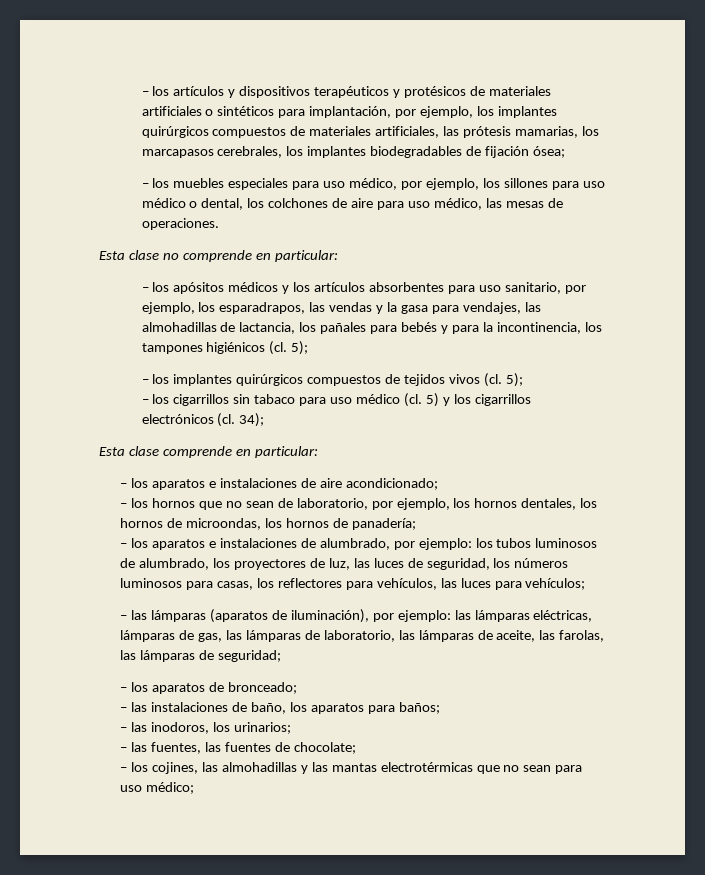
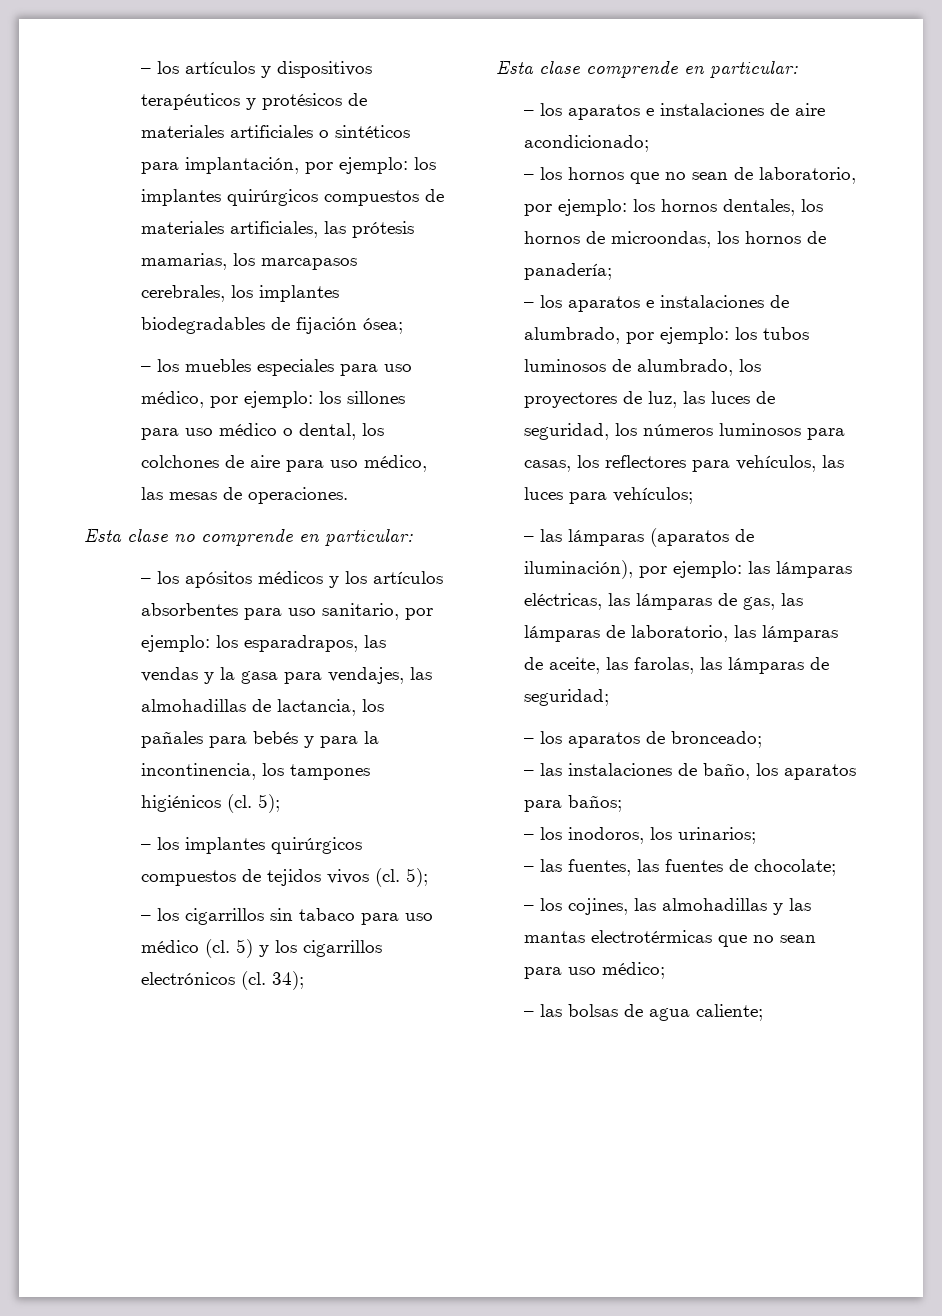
- – los artículos y dispositivos terapéuticos y protésicos de materiales artificiales o sintéticos para implantación, por ejemplo, los implantes quirúrgicos compuestos de materiales artificiales, las prótesis mamarias, los marcapasos cerebrales, los implantes biodegradables de fijación ósea;
+ – los artículos y dispositivos terapéuticos y protésicos de materiales artificiales o sintéticos para implantación, por ejemplo: los implantes quirúrgicos compuestos de materiales artificiales, las prótesis mamarias, los marcapasos cerebrales, los implantes biodegradables de fijación ósea;
- – los muebles especiales para uso médico, por ejemplo, los sillones para uso médico o dental, los colchones de aire para uso médico, las mesas de operaciones.
+ – los muebles especiales para uso médico, por ejemplo: los sillones para uso médico o dental, los colchones de aire para uso médico, las mesas de operaciones.
- – los apósitos médicos y los artículos absorbentes para uso sanitario, por ejemplo, los esparadrapos, las vendas y la gasa para vendajes, las almohadillas de lactancia, los pañales para bebés y para la incontinencia, los tampones higiénicos (cl.
+ – los apósitos médicos y los artículos absorbentes para uso sanitario, por ejemplo: los esparadrapos, las vendas y la gasa para vendajes, las almohadillas de lactancia, los pañales para bebés y para la incontinencia, los tampones higiénicos (cl.
- – los hornos que no sean de laboratorio, por ejemplo, los hornos dentales, los hornos de microondas, los hornos de panadería;
+ – los hornos que no sean de laboratorio, por ejemplo: los hornos dentales, los hornos de microondas, los hornos de panadería;
- – las lámparas (aparatos de iluminación), por ejemplo: las lámparas eléctricas, lámparas de gas, las lámparas de laboratorio, las lámparas de aceite, las farolas, las lámparas de seguridad;
+ – las lámparas (aparatos de iluminación), por ejemplo: las lámparas eléctricas, las lámparas de gas, las lámparas de laboratorio, las lámparas de aceite, las farolas, las lámparas de seguridad;
- – las inodoros, los urinarios;
+ – los inodoros, los urinarios;
+ – las bolsas de agua caliente;

